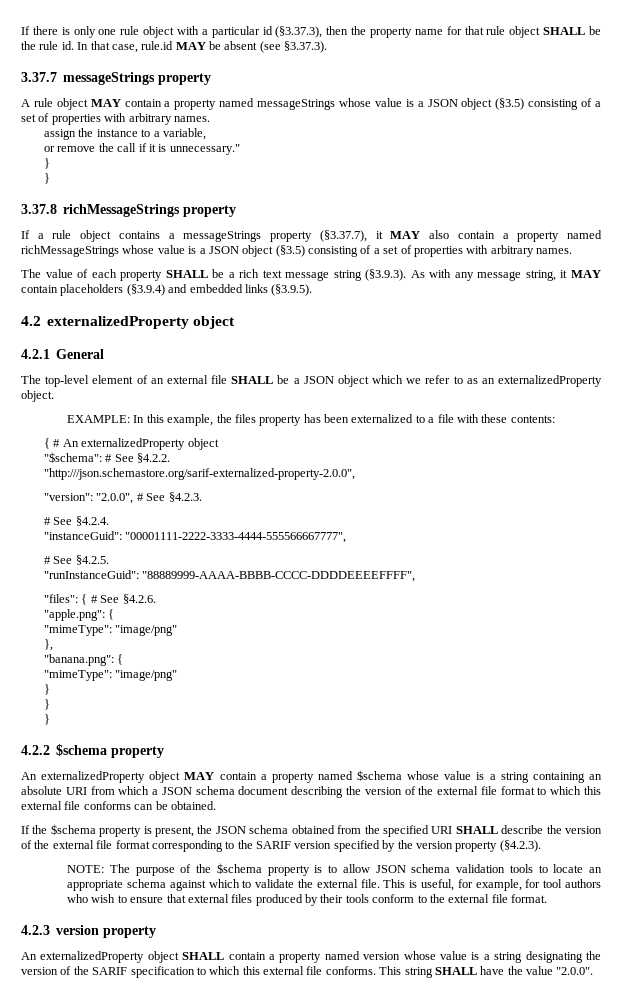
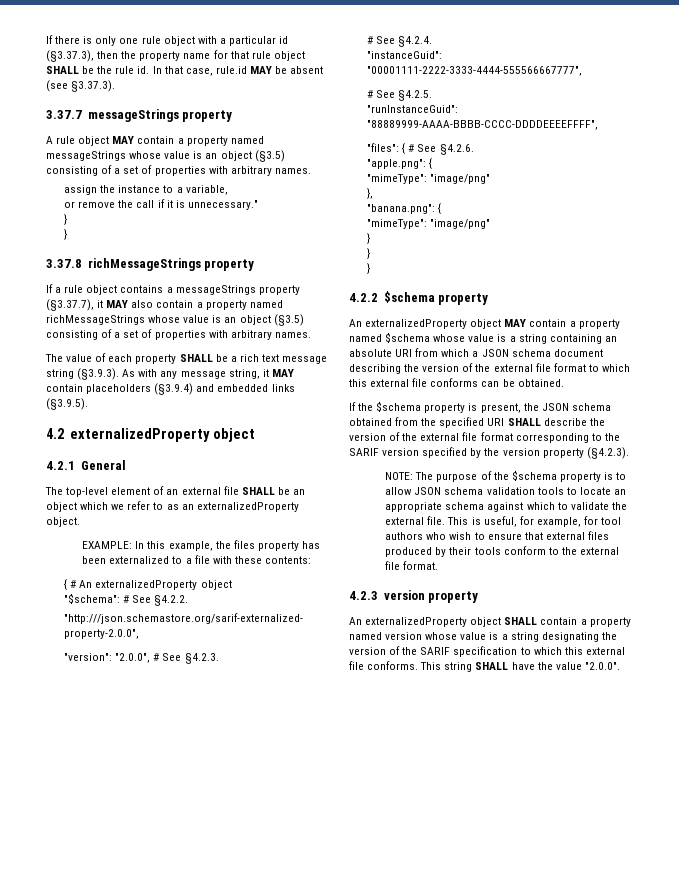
- A rule object MAY contain a property named messageStrings whose value is a JSON object (§3.5) consisting of a set of properties with arbitrary names.
+ A rule object MAY contain a property named messageStrings whose value is an object (§3.5) consisting of a set of properties with arbitrary names.
- If a rule object contains a messageStrings property (§3.37.7), it MAY also contain a property named richMessageStrings whose value is a JSON object (§3.5) consisting of a set of properties with arbitrary names.
+ If a rule object contains a messageStrings property (§3.37.7), it MAY also contain a property named richMessageStrings whose value is an object (§3.5) consisting of a set of properties with arbitrary names.
- The top-level element of an external file SHALL be a JSON object which we refer to as an externalizedProperty object.
+ The top-level element of an external file SHALL be an object which we refer to as an externalizedProperty object.

